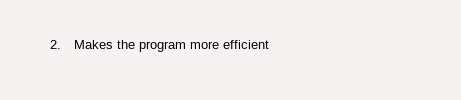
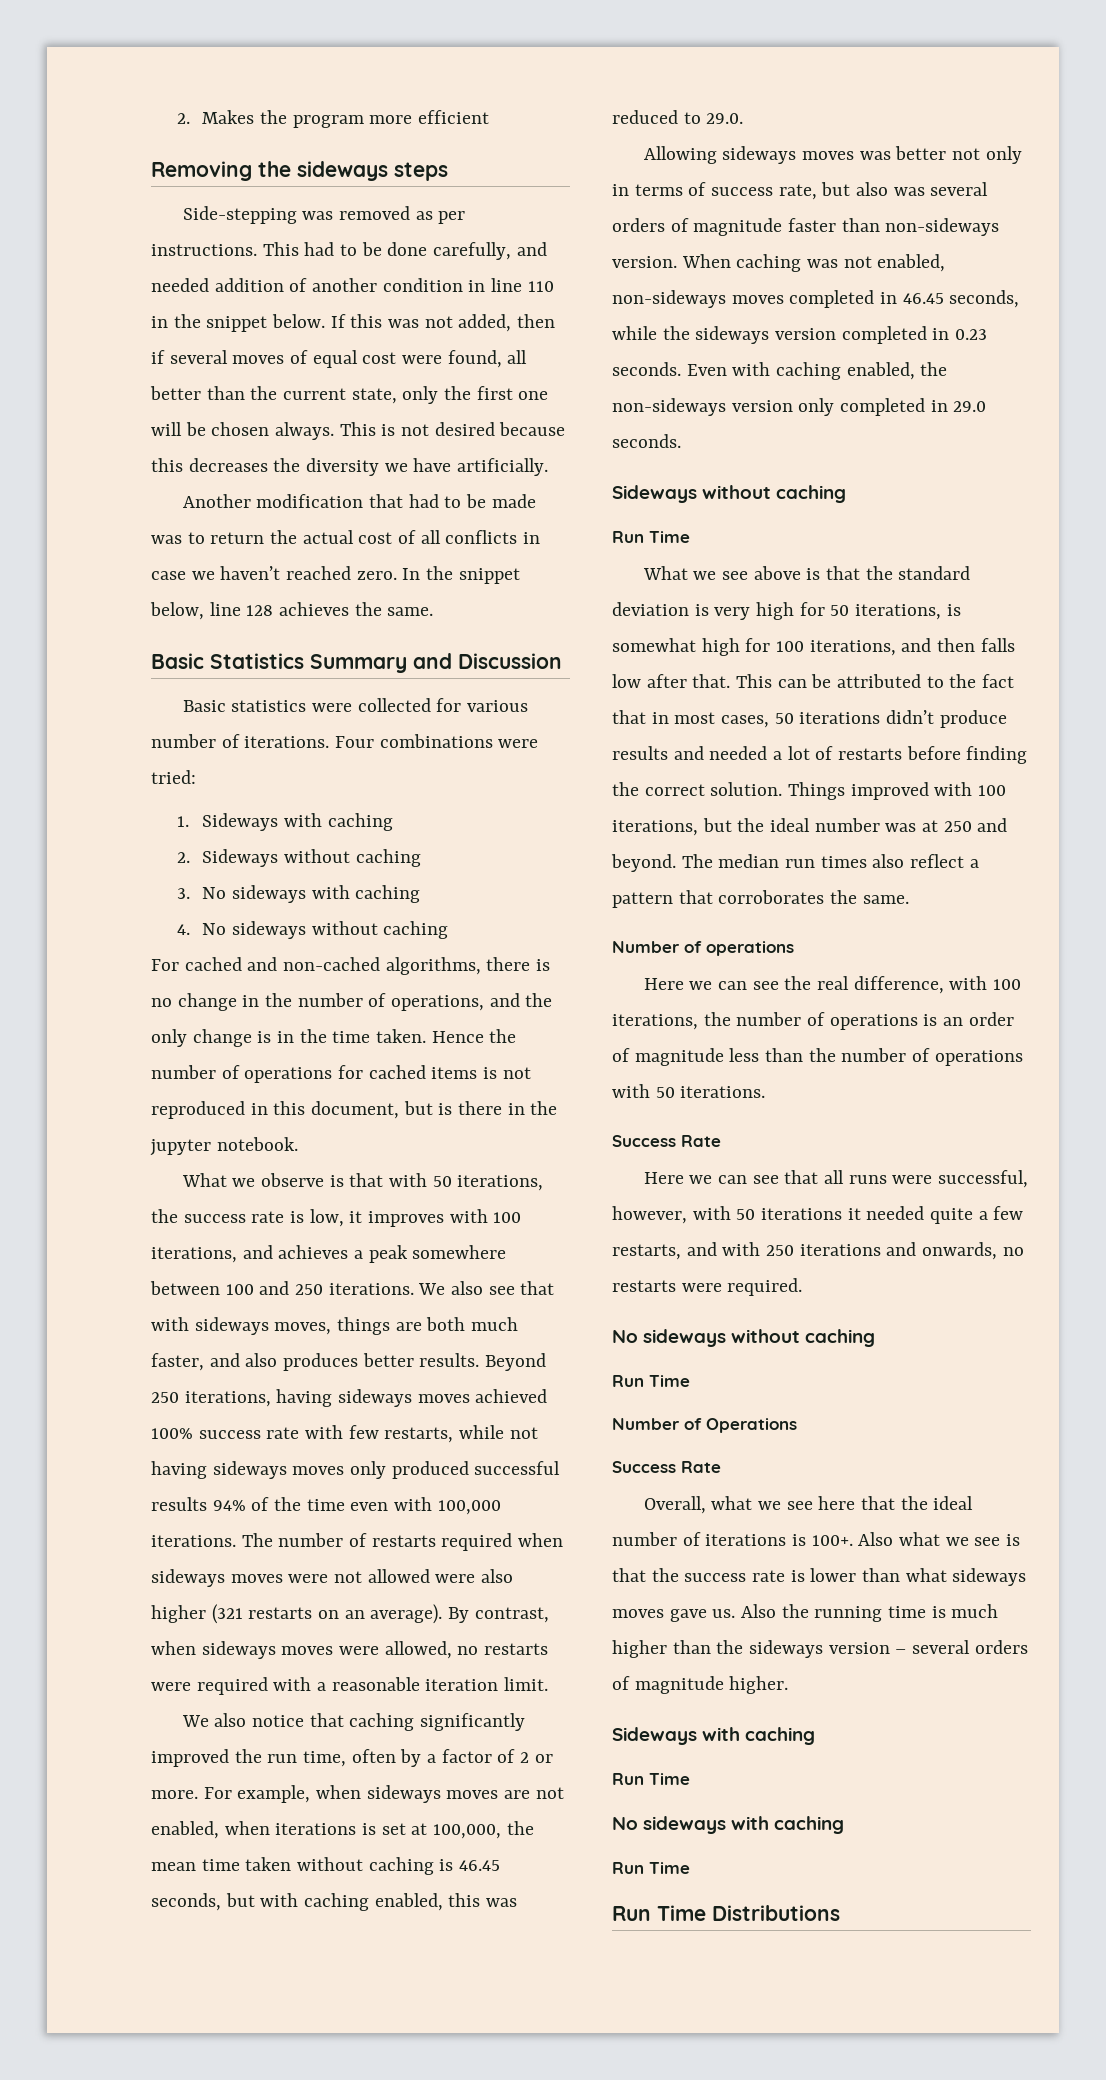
+ Removing the sideways steps
+ Side-stepping was removed as per instructions. This had to be done carefully, and needed addition of another condition in line 110 in the snippet below. If this was not added, then if several moves of equal cost were found, all better than the current state, only the first one will be chosen always. This is not desired because this decreases the diversity we have artificially.
+ Another modification that had to be made was to return the actual cost of all conflicts in case we haven’t reached zero. In the snippet below, line 128 achieves the same.
+ Basic Statistics Summary and Discussion
+ Basic statistics were collected for various number of iterations. Four combinations were tried:
+ 1. Sideways with caching
+ 2. Sideways without caching
+ 3. No sideways with caching
+ 4. No sideways without caching
+ For cached and non-cached algorithms, there is no change in the number of operations, and the only change is in the time taken. Hence the number of operations for cached items is not reproduced in this document, but is there in the jupyter notebook.
+ What we observe is that with 50 iterations, the success rate is low, it improves with 100 iterations, and achieves a peak somewhere between 100 and 250 iterations. We also see that with sideways moves, things are both much faster, and also produces better results. Beyond 250 iterations, having sideways moves achieved 100% success rate with few restarts, while not having sideways moves only produced successful results 94% of the time even with 100,000 iterations. The number of restarts required when sideways moves were not allowed were also higher (321 restarts on an average). By contrast, when sideways moves were allowed, no restarts were required with a reasonable iteration limit.
+ We also notice that caching significantly improved the run time, often by a factor of 2 or more. For example, when sideways moves are not enabled, when iterations is set at 100,000, the mean time taken without caching is 46.45 seconds, but with caching enabled, this was reduced to 29.0.
+ Allowing sideways moves was better not only in terms of success rate, but also was several orders of magnitude faster than non-sideways version. When caching was not enabled, non-sideways moves completed in 46.45 seconds, while the sideways version completed in 0.23 seconds. Even with caching enabled, the non-sideways version only completed in 29.0 seconds.
+ Sideways without caching
+ Run Time
+ What we see above is that the standard deviation is very high for 50 iterations, is somewhat high for 100 iterations, and then falls low after that. This can be attributed to the fact that in most cases, 50 iterations didn’t produce results and needed a lot of restarts before finding the correct solution. Things improved with 100 iterations, but the ideal number was at 250 and beyond. The median run times also reflect a pattern that corroborates the same.
+ Number of operations
+ Here we can see the real difference, with 100 iterations, the number of operations is an order of magnitude less than the number of operations with 50 iterations.
+ Success Rate
+ Here we can see that all runs were successful, however, with 50 iterations it needed quite a few restarts, and with 250 iterations and onwards, no restarts were required.
+ No sideways without caching
+ Run Time
+ Number of Operations
+ Success Rate
+ Overall, what we see here that the ideal number of iterations is 100+. Also what we see is that the success rate is lower than what sideways moves gave us. Also the running time is much higher than the sideways version – several orders of magnitude higher.
+ Sideways with caching
+ Run Time
+ No sideways with caching
+ Run Time
+ Run Time Distributions

